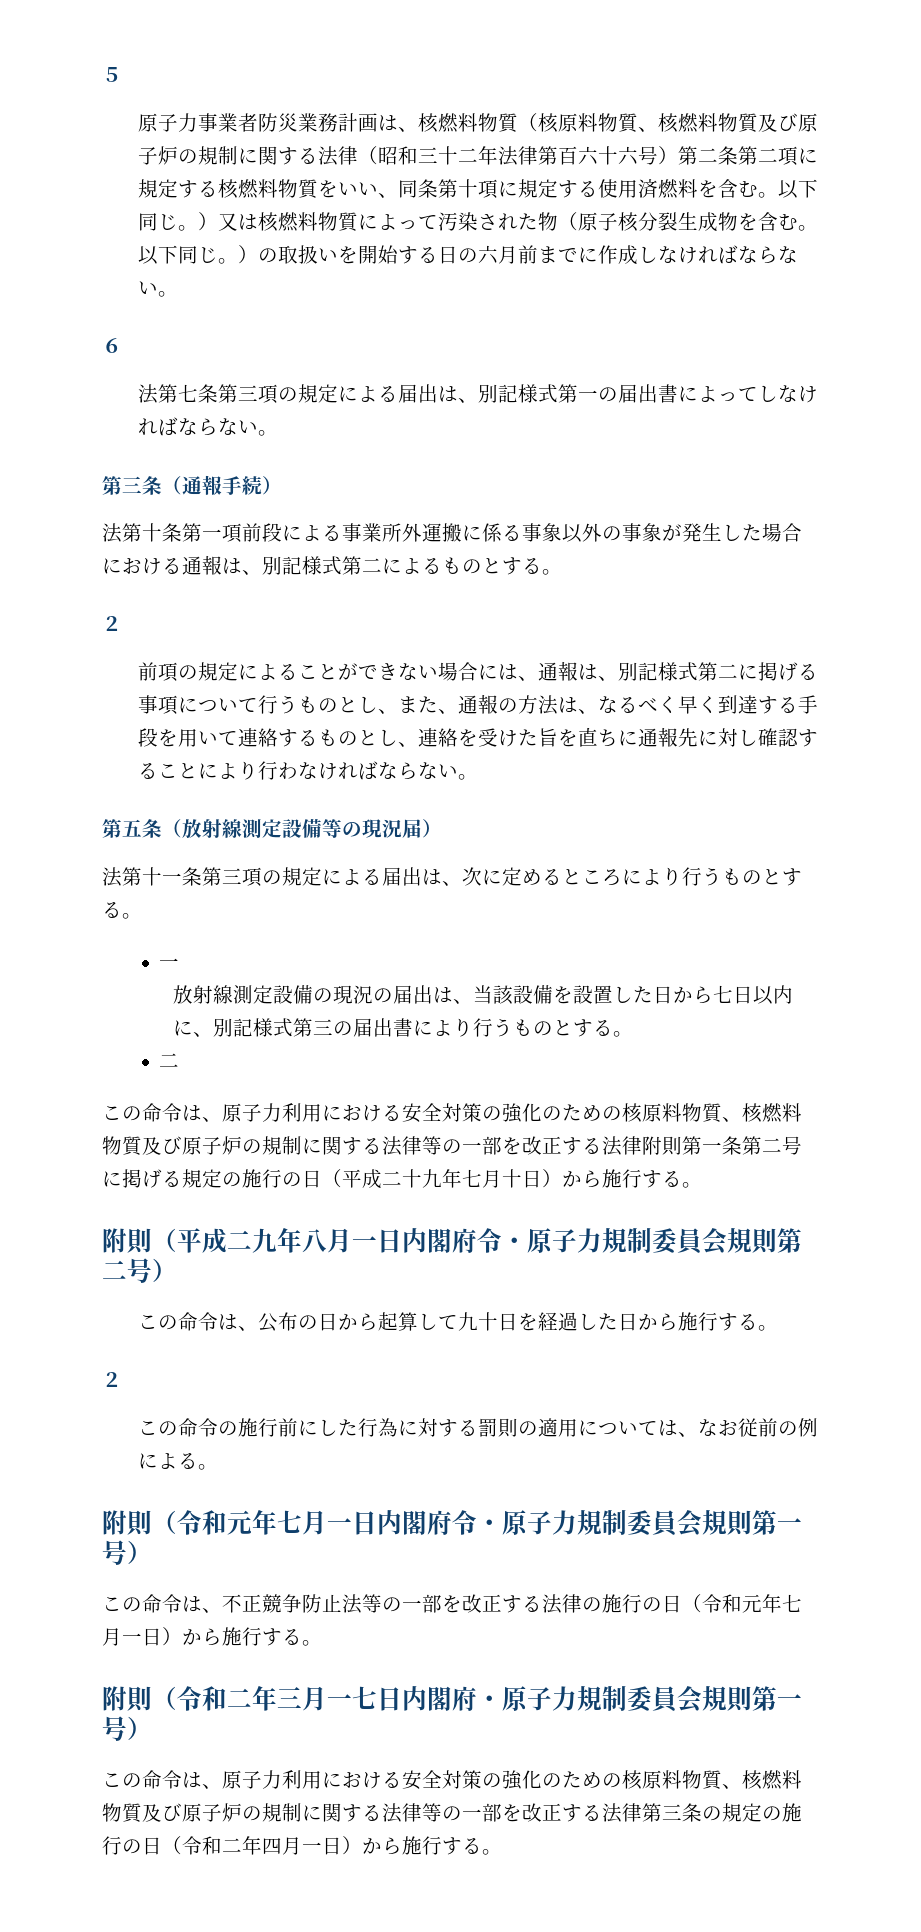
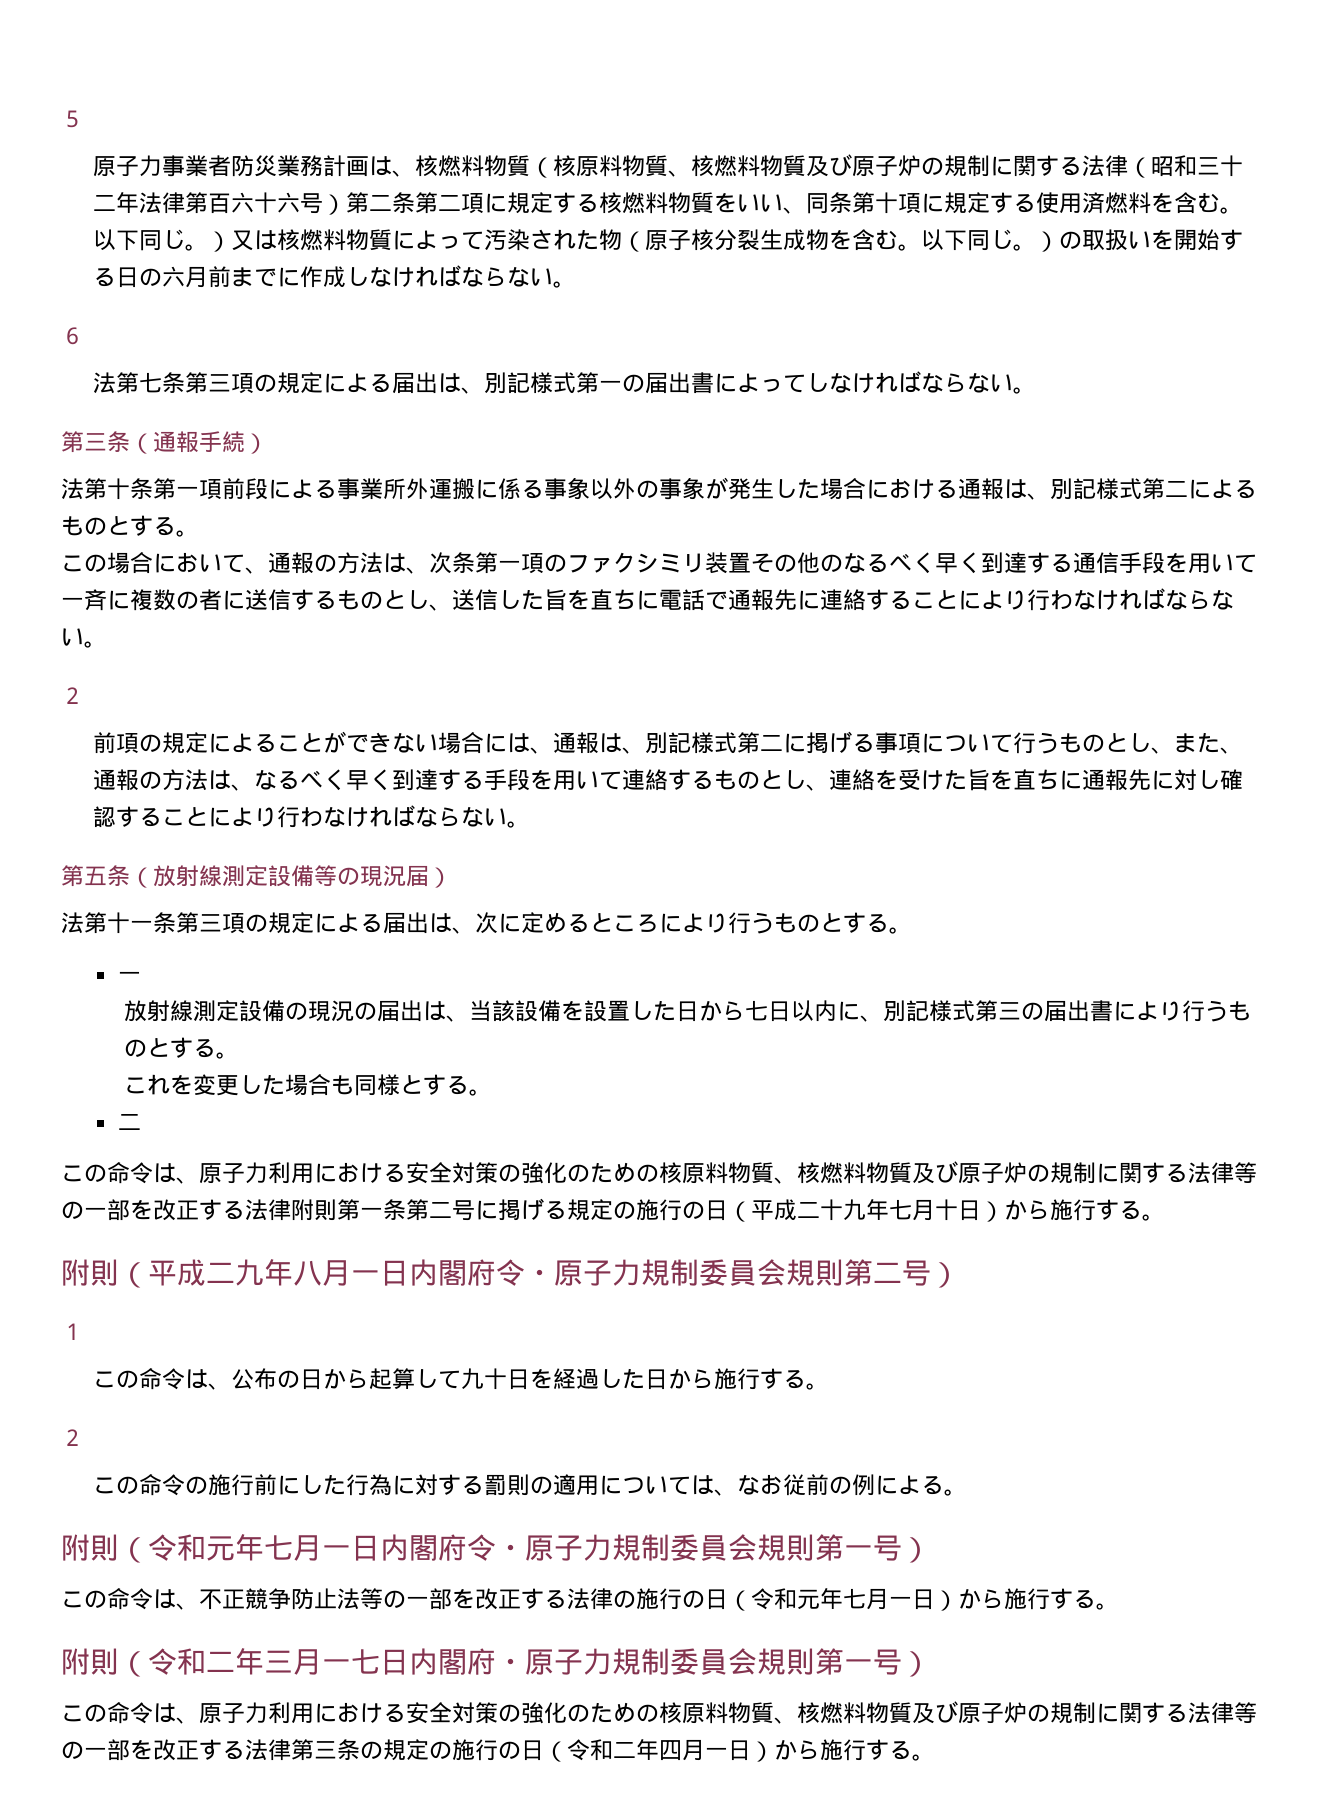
+ この場合において、通報の方法は、次条第一項のファクシミリ装置その他のなるべく早く到達する通信手段を用いて一斉に複数の者に送信するものとし、送信した旨を直ちに電話で通報先に連絡することにより行わなければならない。
+ これを変更した場合も同様とする。
+ １

